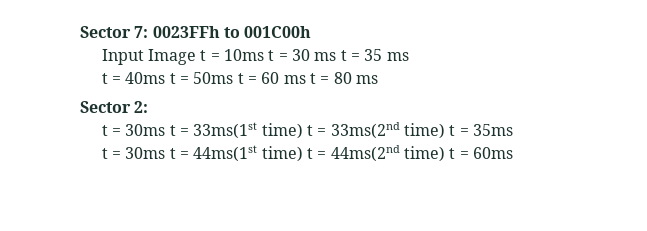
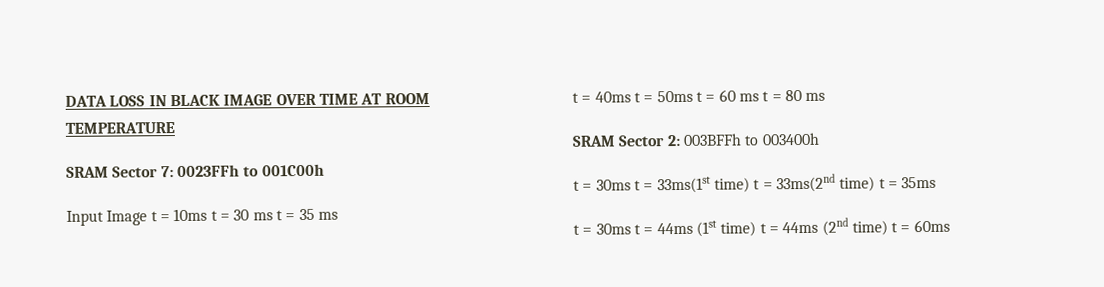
- Sector 7: 0023FFh to 001C00h
+ DATA LOSS IN BLACK IMAGE OVER TIME AT ROOM TEMPERATURE
+ SRAM Sector 7: 0023FFh to 001C00h
- Sector 2:
+ SRAM Sector 2: 003BFFh to 003400h
- t = 30ms t = 44ms(1st time) t = 44ms(2nd time) t = 60ms
+ t = 30ms t = 44ms (1st time) t = 44ms (2nd time) t = 60ms

